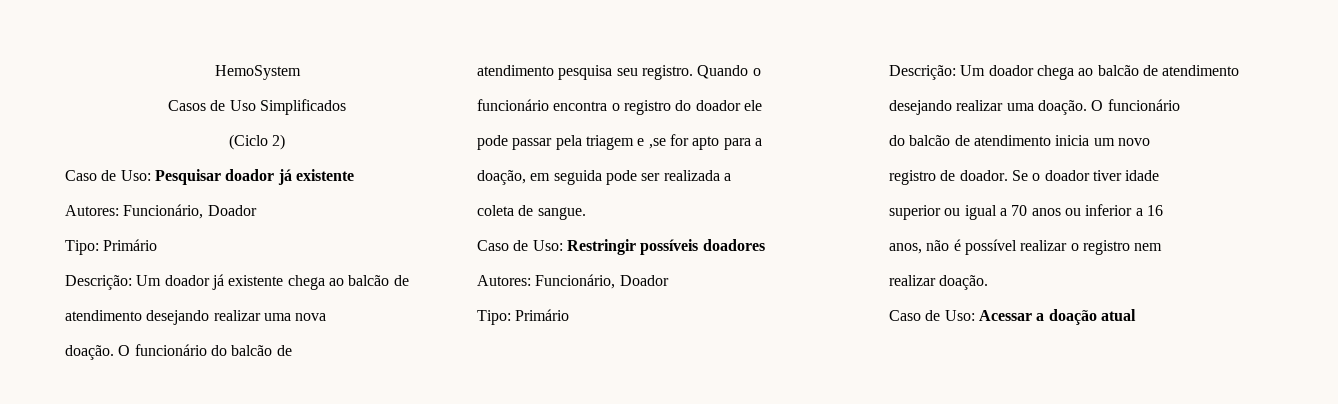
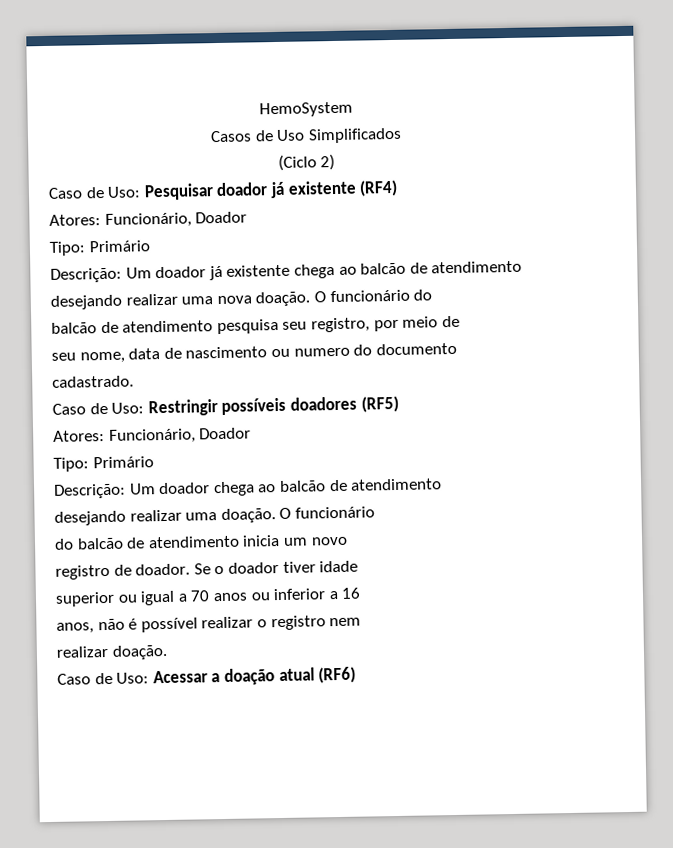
- Caso de Uso: Pesquisar doador já existente
- Autores: Funcionário, Doador
+ Caso de Uso: Pesquisar doador já existente (RF4)
+ Atores: Funcionário, Doador
- Descrição: Um doador já existente chega ao balcão de
- atendimento desejando realizar uma nova
- doação.
+ Descrição: Um doador já existente chega ao balcão de atendimento
+ desejando realizar uma nova doação.
- O funcionário do balcão de
- atendimento pesquisa seu registro. Quando o
- funcionário encontra o registro do doador ele
- pode passar pela triagem e ,se for apto para a
- doação, em seguida pode ser realizada a
- coleta de sangue.
+ O funcionário do
+ balcão de atendimento pesquisa seu registro, por meio de
+ seu nome, data de nascimento ou numero do documento
+ cadastrado.
- Caso de Uso: Restringir possíveis doadores
- Autores: Funcionário, Doador
+ Caso de Uso: Restringir possíveis doadores (RF5)
+ Atores: Funcionário, Doador
- Caso de Uso: Acessar a doação atual
+ Caso de Uso: Acessar a doação atual (RF6)

